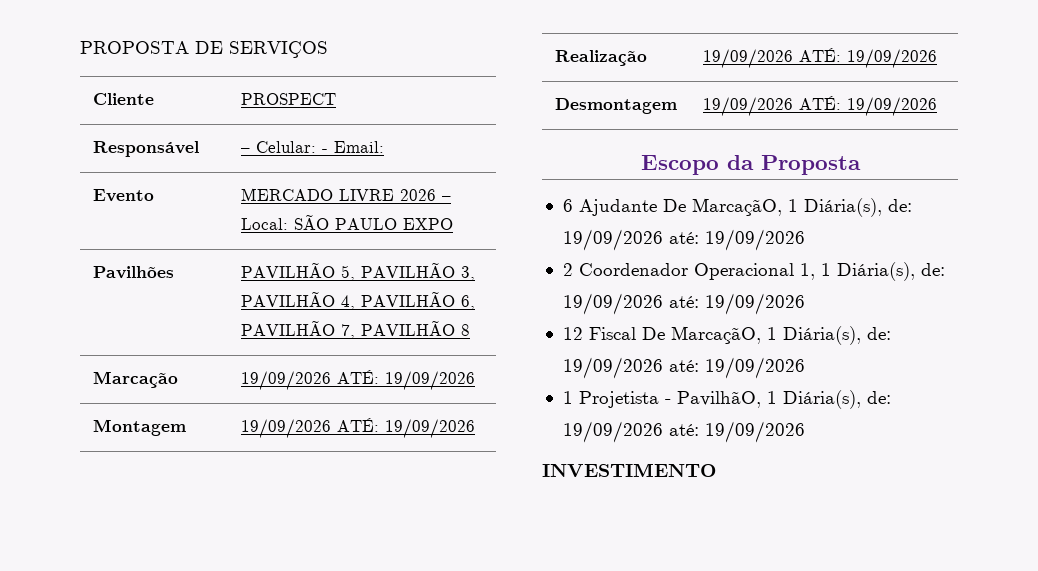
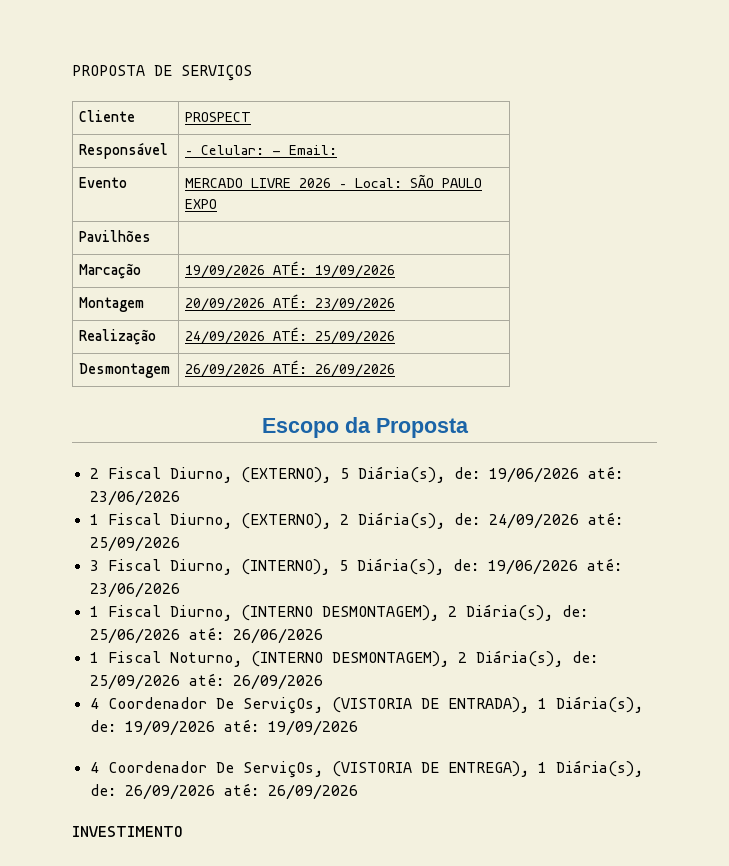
- Pavilhões | PAVILHÃO 5, PAVILHÃO 3, PAVILHÃO 4, PAVILHÃO 6, PAVILHÃO 7, PAVILHÃO 8
+ Pavilhões |
- Montagem | 19/09/2026 ATÉ: 19/09/2026
- Realização | 19/09/2026 ATÉ: 19/09/2026
- Desmontagem | 19/09/2026 ATÉ: 19/09/2026
+ Montagem | 20/09/2026 ATÉ: 23/09/2026
+ Realização | 24/09/2026 ATÉ: 25/09/2026
+ Desmontagem | 26/09/2026 ATÉ: 26/09/2026
  Escopo da Proposta
- 6 Ajudante De MarcaçãO, 1 Diária(s), de: 19/09/2026 até: 19/09/2026
- 2 Coordenador Operacional 1, 1 Diária(s), de: 19/09/2026 até: 19/09/2026
- 12 Fiscal De MarcaçãO, 1 Diária(s), de: 19/09/2026 até: 19/09/2026
- 1 Projetista - PavilhãO, 1 Diária(s), de: 19/09/2026 até: 19/09/2026
+ 2 Fiscal Diurno, (EXTERNO), 5 Diária(s), de: 19/06/2026 até: 23/06/2026
+ 1 Fiscal Diurno, (EXTERNO), 2 Diária(s), de: 24/09/2026 até: 25/09/2026
+ 3 Fiscal Diurno, (INTERNO), 5 Diária(s), de: 19/06/2026 até: 23/06/2026
+ 1 Fiscal Diurno, (INTERNO DESMONTAGEM), 2 Diária(s), de: 25/06/2026 até: 26/06/2026
+ 1 Fiscal Noturno, (INTERNO DESMONTAGEM), 2 Diária(s), de: 25/09/2026 até: 26/09/2026
+ 4 Coordenador De ServiçOs, (VISTORIA DE ENTRADA), 1 Diária(s), de: 19/09/2026 até: 19/09/2026
+ 4 Coordenador De ServiçOs, (VISTORIA DE ENTREGA), 1 Diária(s), de: 26/09/2026 até: 26/09/2026

